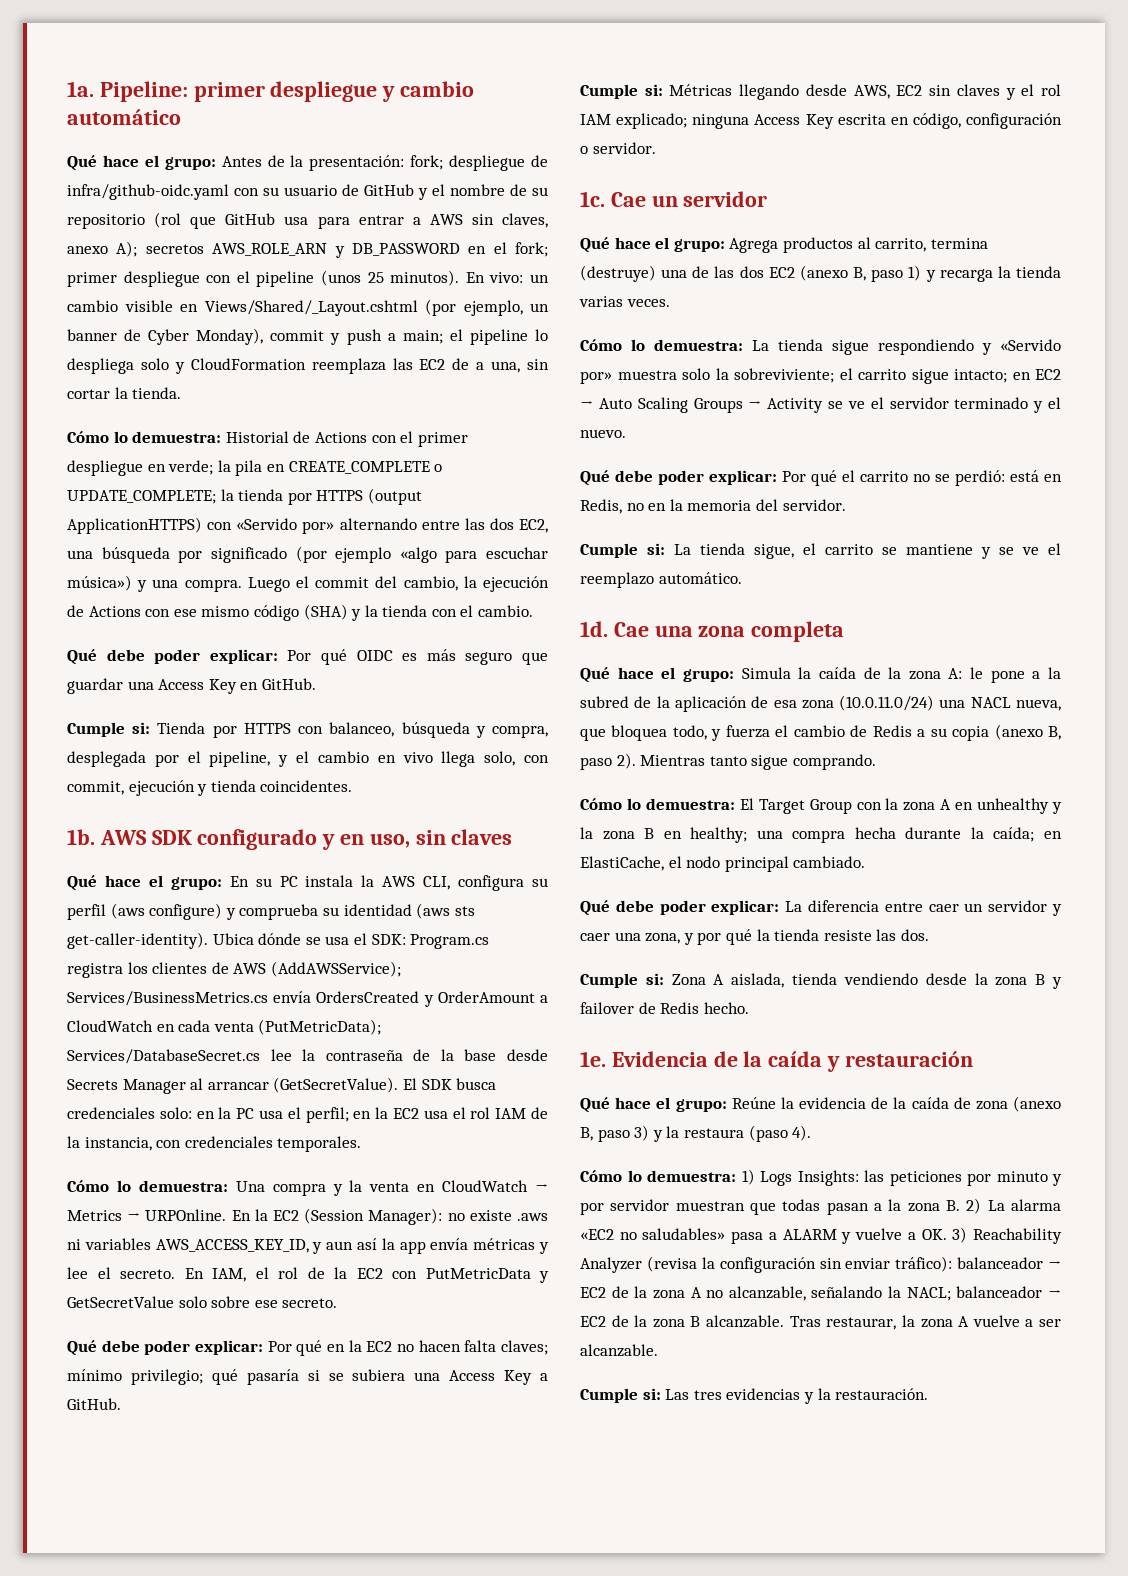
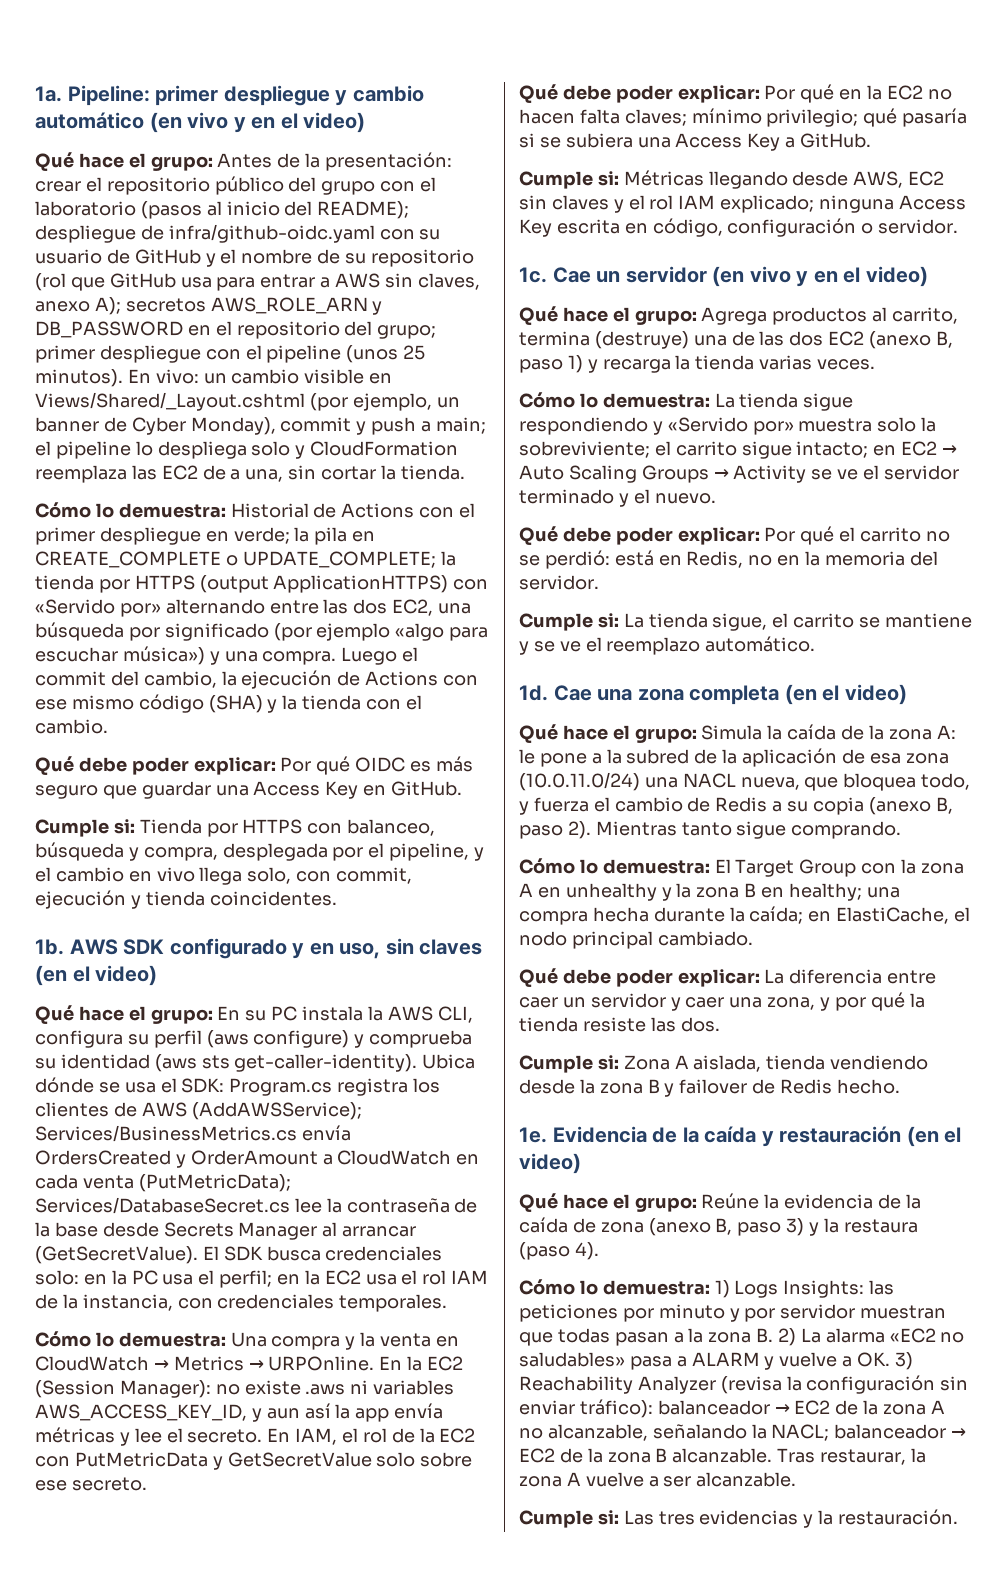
- Pipeline: primer despliegue y cambio automático
+ Pipeline: primer despliegue y cambio automático (en vivo y en el video)
- Qué hace el grupo: Antes de la presentación: fork; despliegue de infra/github-oidc.yaml con su usuario de GitHub y el nombre de su repositorio (rol que GitHub usa para entrar a AWS sin claves, anexo A); secretos AWS_ROLE_ARN y DB_PASSWORD en el fork; primer despliegue con el pipeline (unos 25 minutos).
+ Qué hace el grupo: Antes de la presentación: crear el repositorio público del grupo con el laboratorio (pasos al inicio del README); despliegue de infra/github-oidc.yaml con su usuario de GitHub y el nombre de su repositorio (rol que GitHub usa para entrar a AWS sin claves, anexo A); secretos AWS_ROLE_ARN y DB_PASSWORD en el repositorio del grupo; primer despliegue con el pipeline (unos 25 minutos).
- AWS SDK configurado y en uso, sin claves
+ AWS SDK configurado y en uso, sin claves (en el video)
- Cae un servidor
+ Cae un servidor (en vivo y en el video)
- Cae una zona completa
+ Cae una zona completa (en el video)
- Evidencia de la caída y restauración
+ Evidencia de la caída y restauración (en el video)

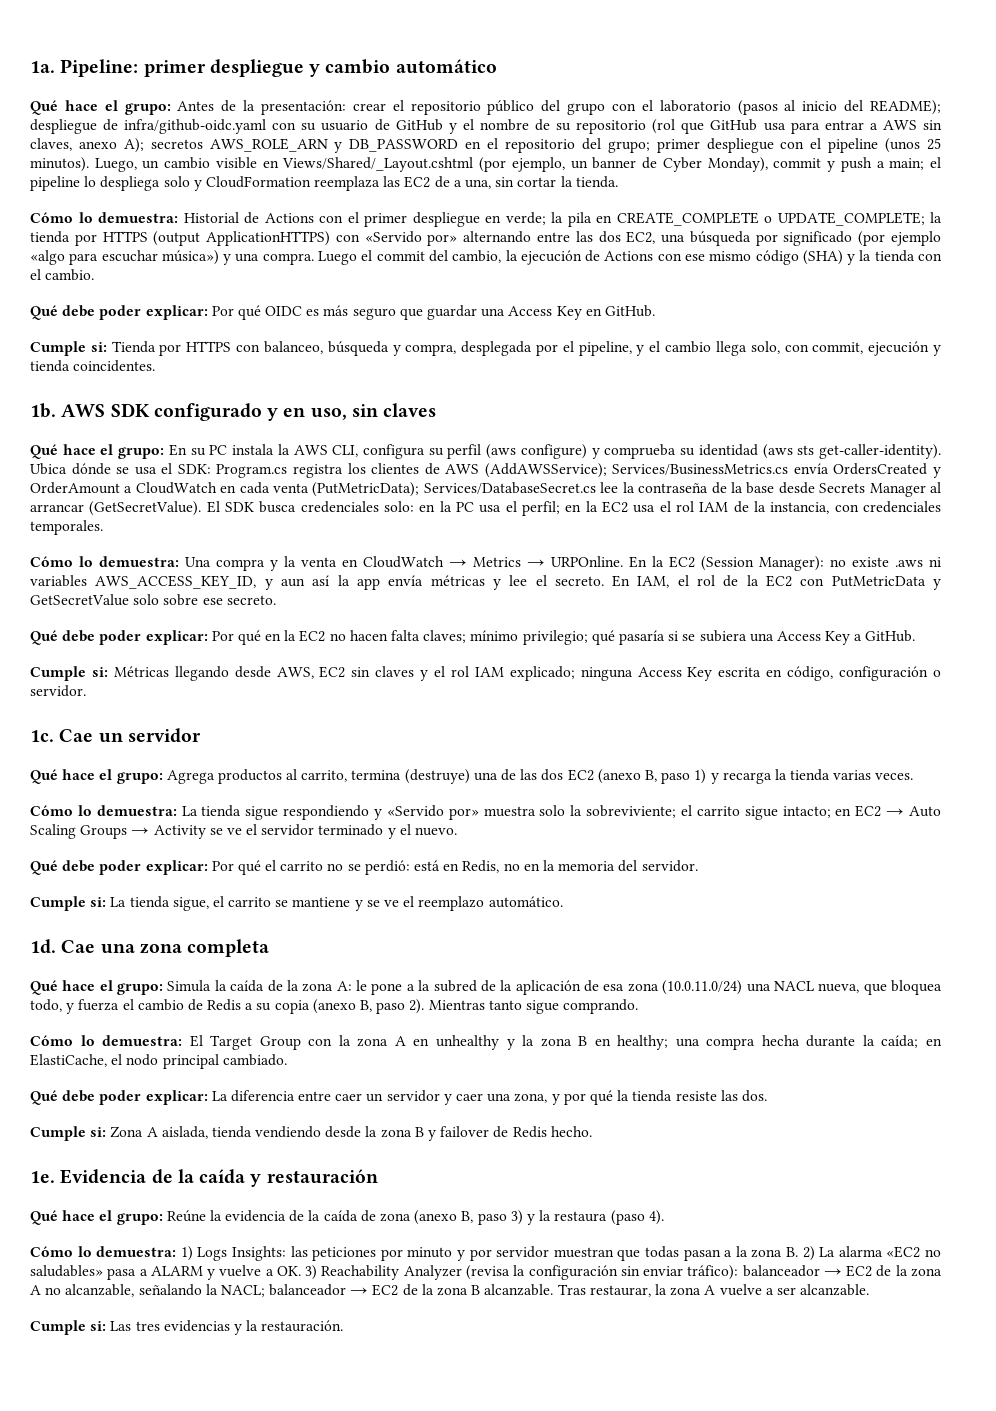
- Pipeline: primer despliegue y cambio automático (en vivo y en el video)
+ Pipeline: primer despliegue y cambio automático
- En vivo: un cambio visible en Views/Shared/_Layout.cshtml (por ejemplo, un banner de Cyber Monday), commit y push a main; el pipeline lo despliega solo y CloudFormation reemplaza las EC2 de a una, sin cortar la tienda.
+ Luego, un cambio visible en Views/Shared/_Layout.cshtml (por ejemplo, un banner de Cyber Monday), commit y push a main; el pipeline lo despliega solo y CloudFormation reemplaza las EC2 de a una, sin cortar la tienda.
- Cumple si: Tienda por HTTPS con balanceo, búsqueda y compra, desplegada por el pipeline, y el cambio en vivo llega solo, con commit, ejecución y tienda coincidentes.
+ Cumple si: Tienda por HTTPS con balanceo, búsqueda y compra, desplegada por el pipeline, y el cambio llega solo, con commit, ejecución y tienda coincidentes.
- AWS SDK configurado y en uso, sin claves (en el video)
+ AWS SDK configurado y en uso, sin claves
- Cae un servidor (en vivo y en el video)
+ Cae un servidor
- Cae una zona completa (en el video)
+ Cae una zona completa
- Evidencia de la caída y restauración (en el video)
+ Evidencia de la caída y restauración

